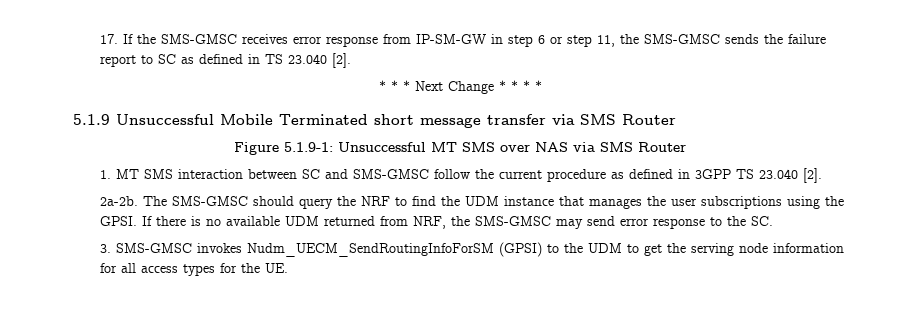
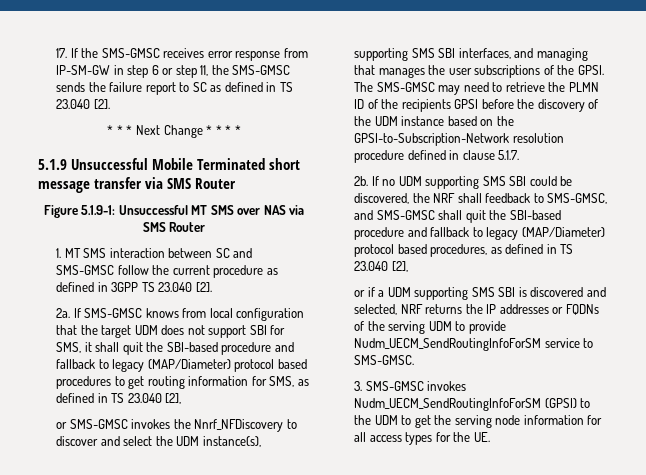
- 2a-2b. The SMS-GMSC should query the NRF to find the UDM instance that manages the user subscriptions using the GPSI.
+ 2a. If SMS-GMSC knows from local configuration that the target UDM does not support SBI for SMS, it shall quit the SBI-based procedure and fallback to legacy (MAP/Diameter) protocol based procedures to get routing information for SMS, as defined in TS 23.040 [2],
+ or SMS-GMSC invokes the Nnrf_NFDiscovery to discover and select the UDM instance(s), supporting SMS SBI interfaces, and managing that manages the user subscriptions of the GPSI.
- If there is no available UDM returned from NRF, the SMS-GMSC may send error response to the SC.
+ The SMS-GMSC may need to retrieve the PLMN ID of the recipients GPSI before the discovery of the UDM instance based on the GPSI-to-Subscription-Network resolution procedure defined in clause 5.1.7.
+ 2b. If no UDM supporting SMS SBI could be discovered, the NRF shall feedback to SMS-GMSC, and SMS-GMSC shall quit the SBI-based procedure and fallback to legacy (MAP/Diameter) protocol based procedures, as defined in TS 23.040 [2],
+ or if a UDM supporting SMS SBI is discovered and selected, NRF returns the IP addresses or FQDNs of the serving UDM to provide Nudm_UECM_SendRoutingInfoForSM service to SMS-GMSC.

